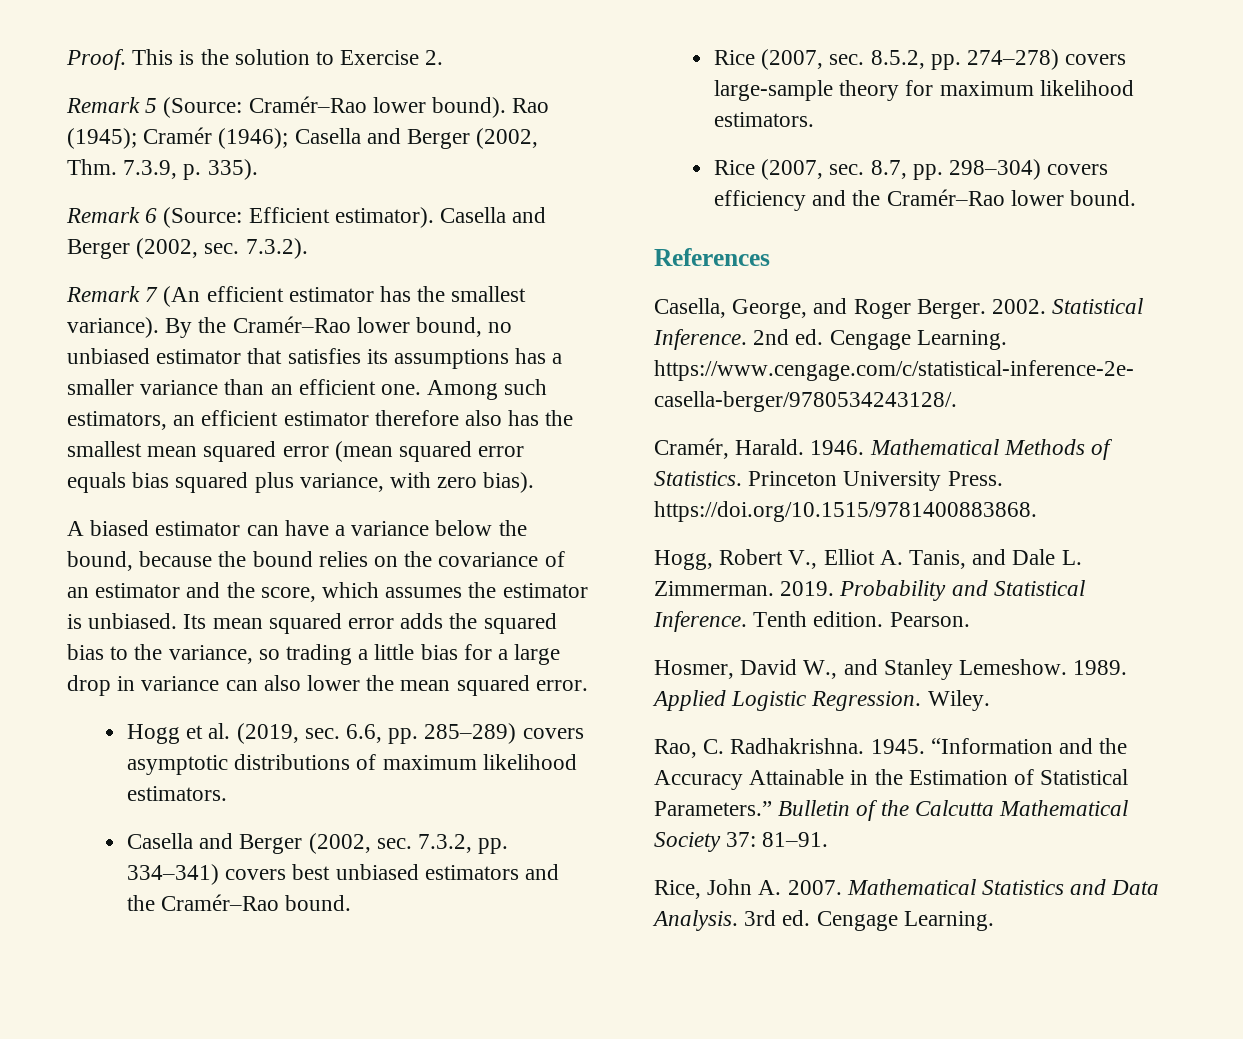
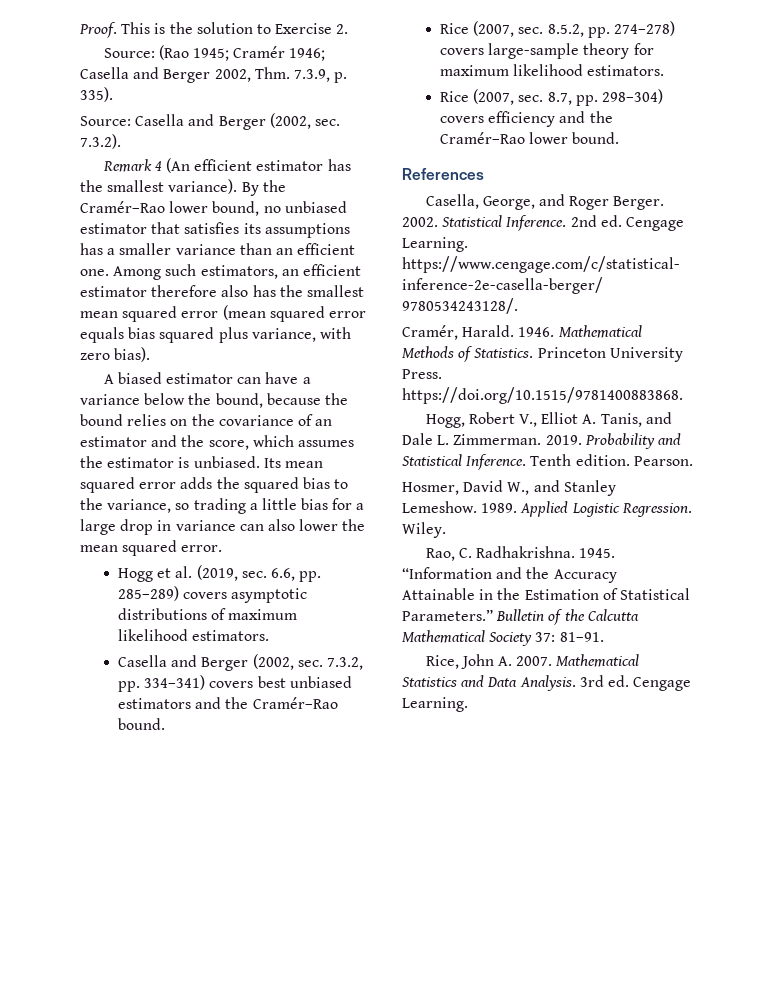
- Remark 5 (Source: Cramér–Rao lower bound). Rao (1945); Cramér (1946); Casella and Berger (2002, Thm. 7.3.9, p. 335).
+ Source: (Rao 1945; Cramér 1946; Casella and Berger 2002, Thm. 7.3.9, p. 335).
- Remark 6 (Source: Efficient estimator). Casella and Berger (2002, sec. 7.3.2).
+ Source: Casella and Berger (2002, sec. 7.3.2).
- Remark 7 (An efficient estimator has the smallest variance).
+ Remark 4 (An efficient estimator has the smallest variance).

